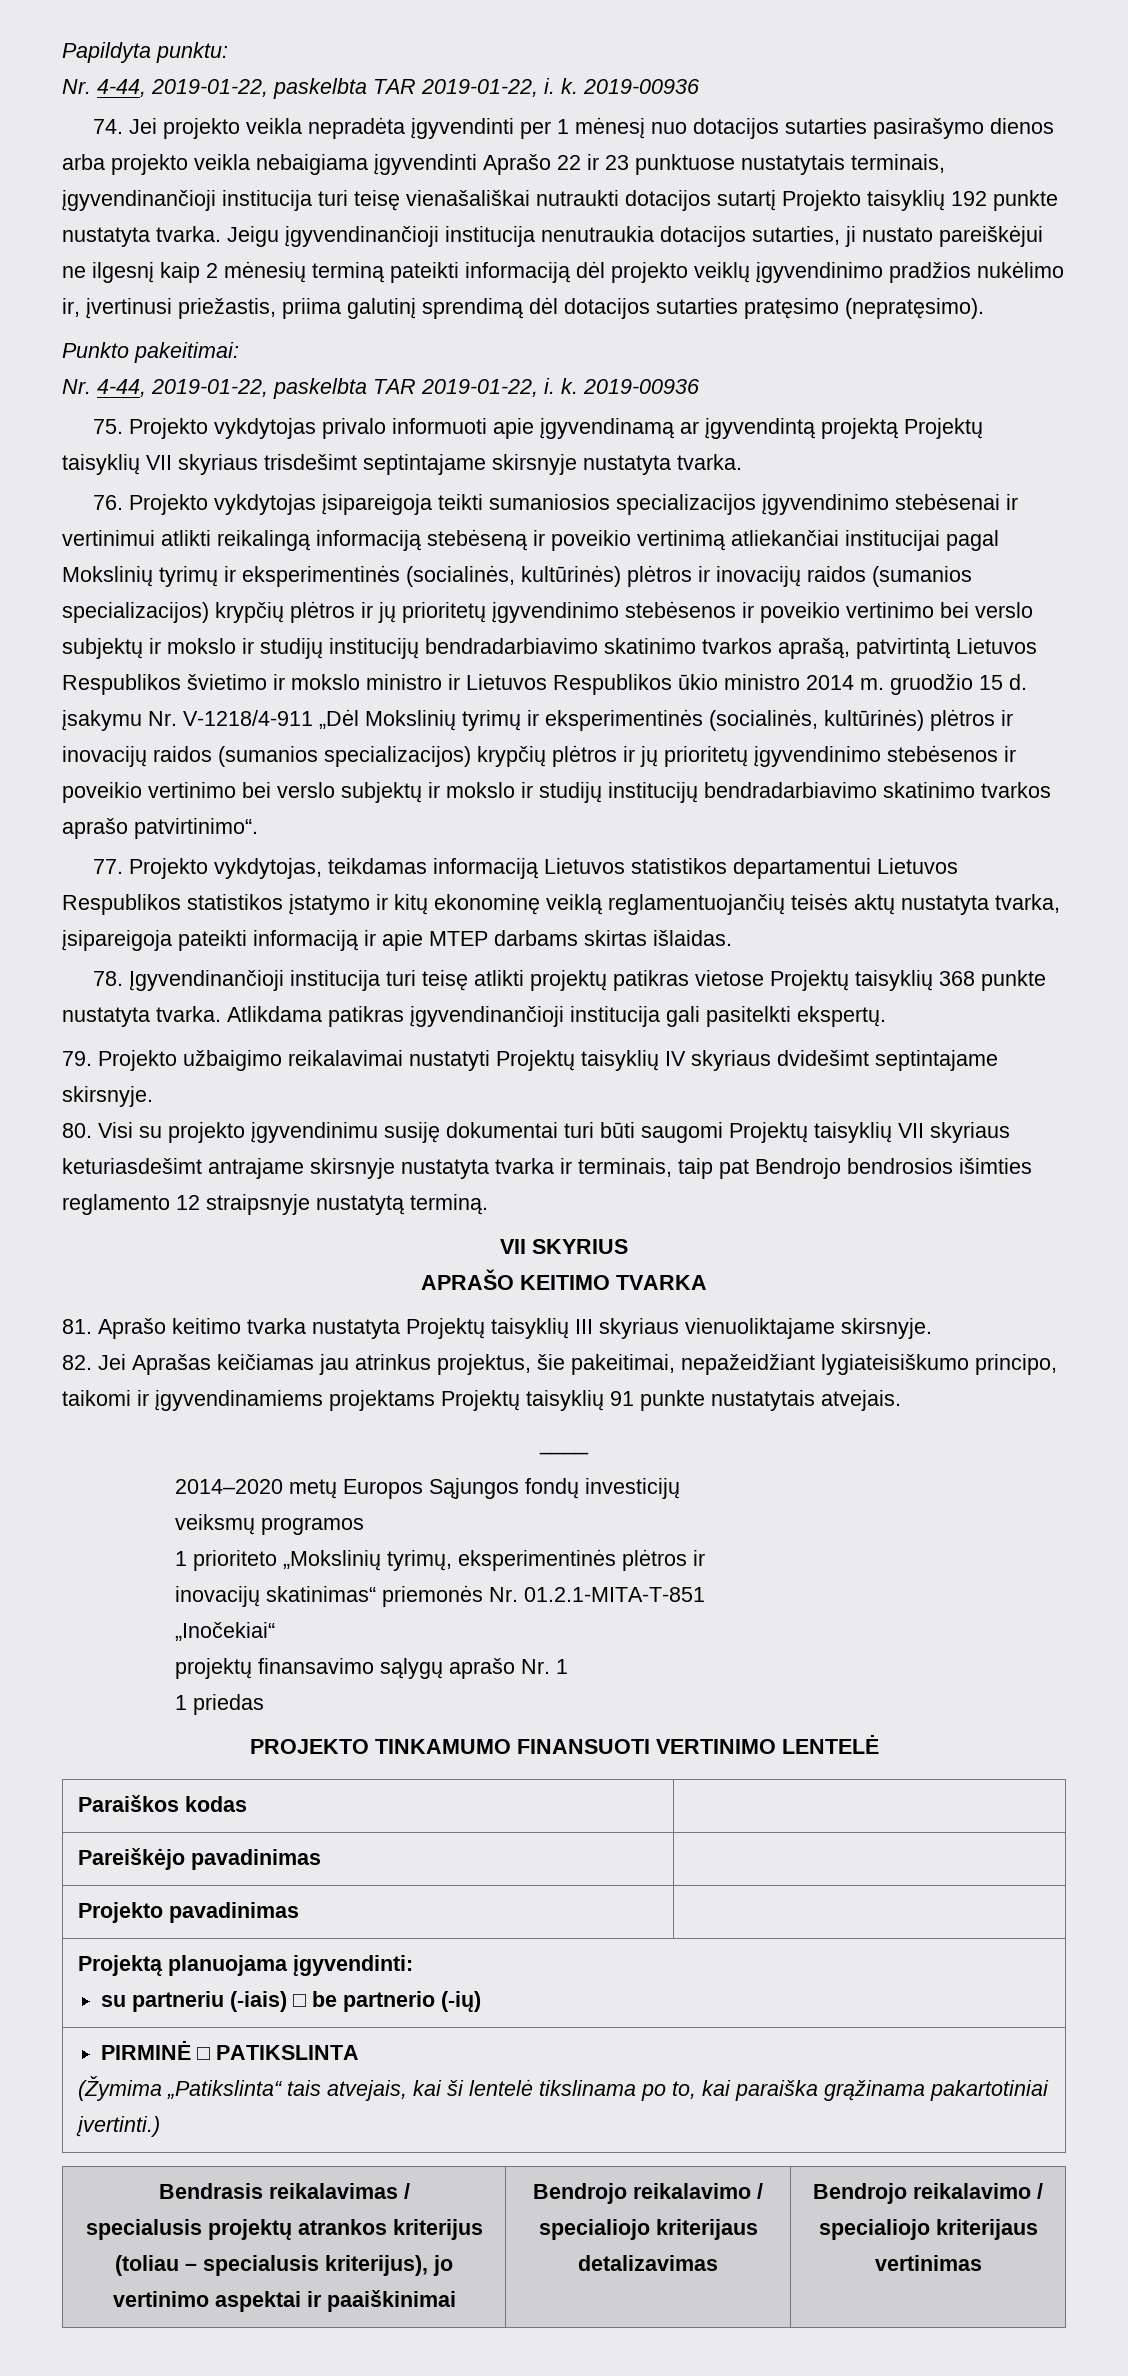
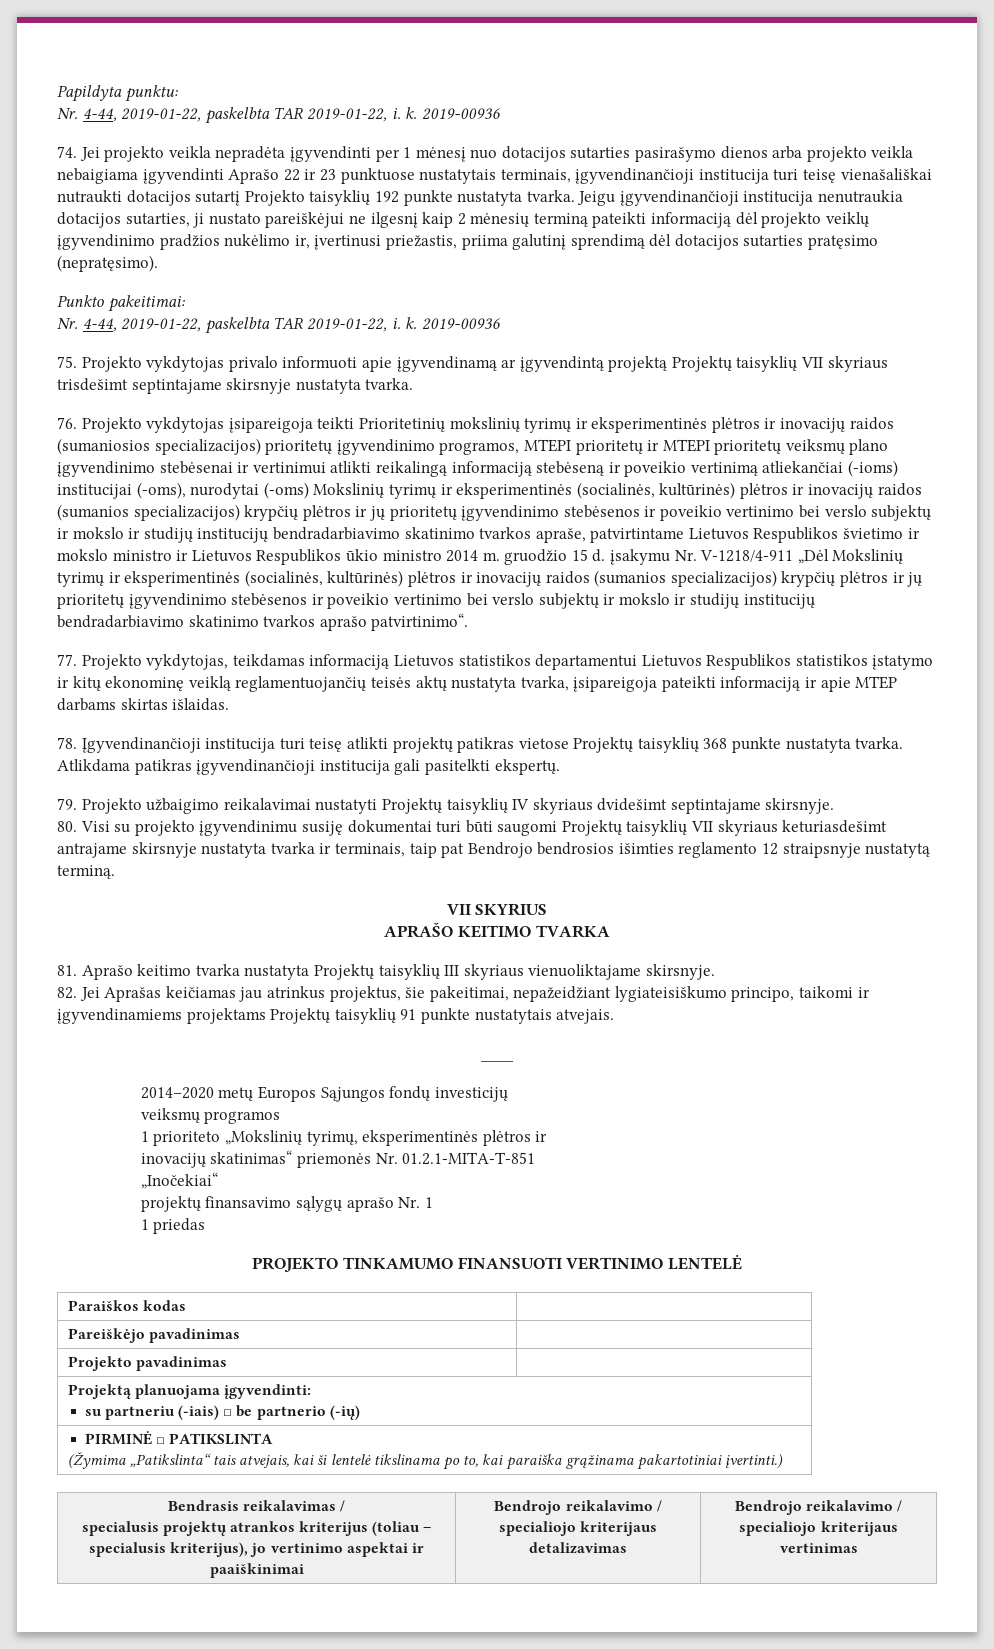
- 76. Projekto vykdytojas įsipareigoja teikti sumaniosios specializacijos įgyvendinimo stebėsenai ir vertinimui atlikti reikalingą informaciją stebėseną ir poveikio vertinimą atliekančiai institucijai pagal Mokslinių tyrimų ir eksperimentinės (socialinės, kultūrinės) plėtros ir inovacijų raidos (sumanios specializacijos) krypčių plėtros ir jų prioritetų įgyvendinimo stebėsenos ir poveikio vertinimo bei verslo subjektų ir mokslo ir studijų institucijų bendradarbiavimo skatinimo tvarkos aprašą, patvirtintą Lietuvos Respublikos švietimo ir mokslo ministro ir Lietuvos Respublikos ūkio ministro 2014 m. gruodžio 15 d. įsakymu Nr. V-1218/4-911 „Dėl Mokslinių tyrimų ir eksperimentinės (socialinės, kultūrinės) plėtros ir inovacijų raidos (sumanios specializacijos) krypčių plėtros ir jų prioritetų įgyvendinimo stebėsenos ir poveikio vertinimo bei verslo subjektų ir mokslo ir studijų institucijų bendradarbiavimo skatinimo tvarkos aprašo patvirtinimo“.
+ 76. Projekto vykdytojas įsipareigoja teikti Prioritetinių mokslinių tyrimų ir eksperimentinės plėtros ir inovacijų raidos (sumaniosios specializacijos) prioritetų įgyvendinimo programos, MTEPI prioritetų ir MTEPI prioritetų veiksmų plano įgyvendinimo stebėsenai ir vertinimui atlikti reikalingą informaciją stebėseną ir poveikio vertinimą atliekančiai (-ioms) institucijai (-oms), nurodytai (-oms) Mokslinių tyrimų ir eksperimentinės (socialinės, kultūrinės) plėtros ir inovacijų raidos (sumanios specializacijos) krypčių plėtros ir jų prioritetų įgyvendinimo stebėsenos ir poveikio vertinimo bei verslo subjektų ir mokslo ir studijų institucijų bendradarbiavimo skatinimo tvarkos apraše, patvirtintame Lietuvos Respublikos švietimo ir mokslo ministro ir Lietuvos Respublikos ūkio ministro 2014 m. gruodžio 15 d. įsakymu Nr. V-1218/4-911 „Dėl Mokslinių tyrimų ir eksperimentinės (socialinės, kultūrinės) plėtros ir inovacijų raidos (sumanios specializacijos) krypčių plėtros ir jų prioritetų įgyvendinimo stebėsenos ir poveikio vertinimo bei verslo subjektų ir mokslo ir studijų institucijų bendradarbiavimo skatinimo tvarkos aprašo patvirtinimo“.

